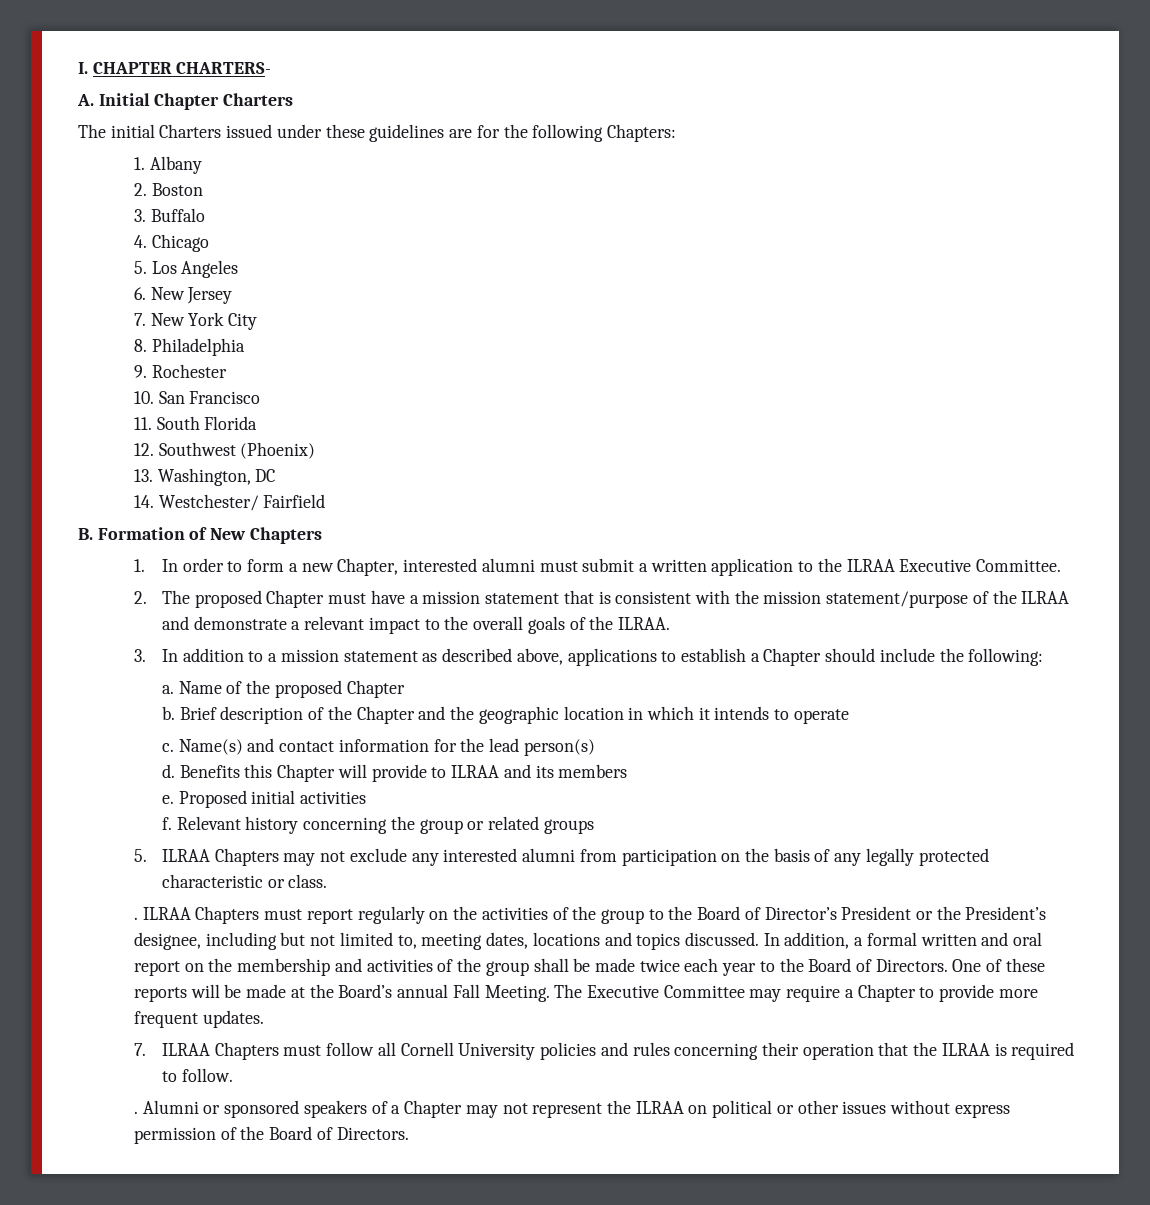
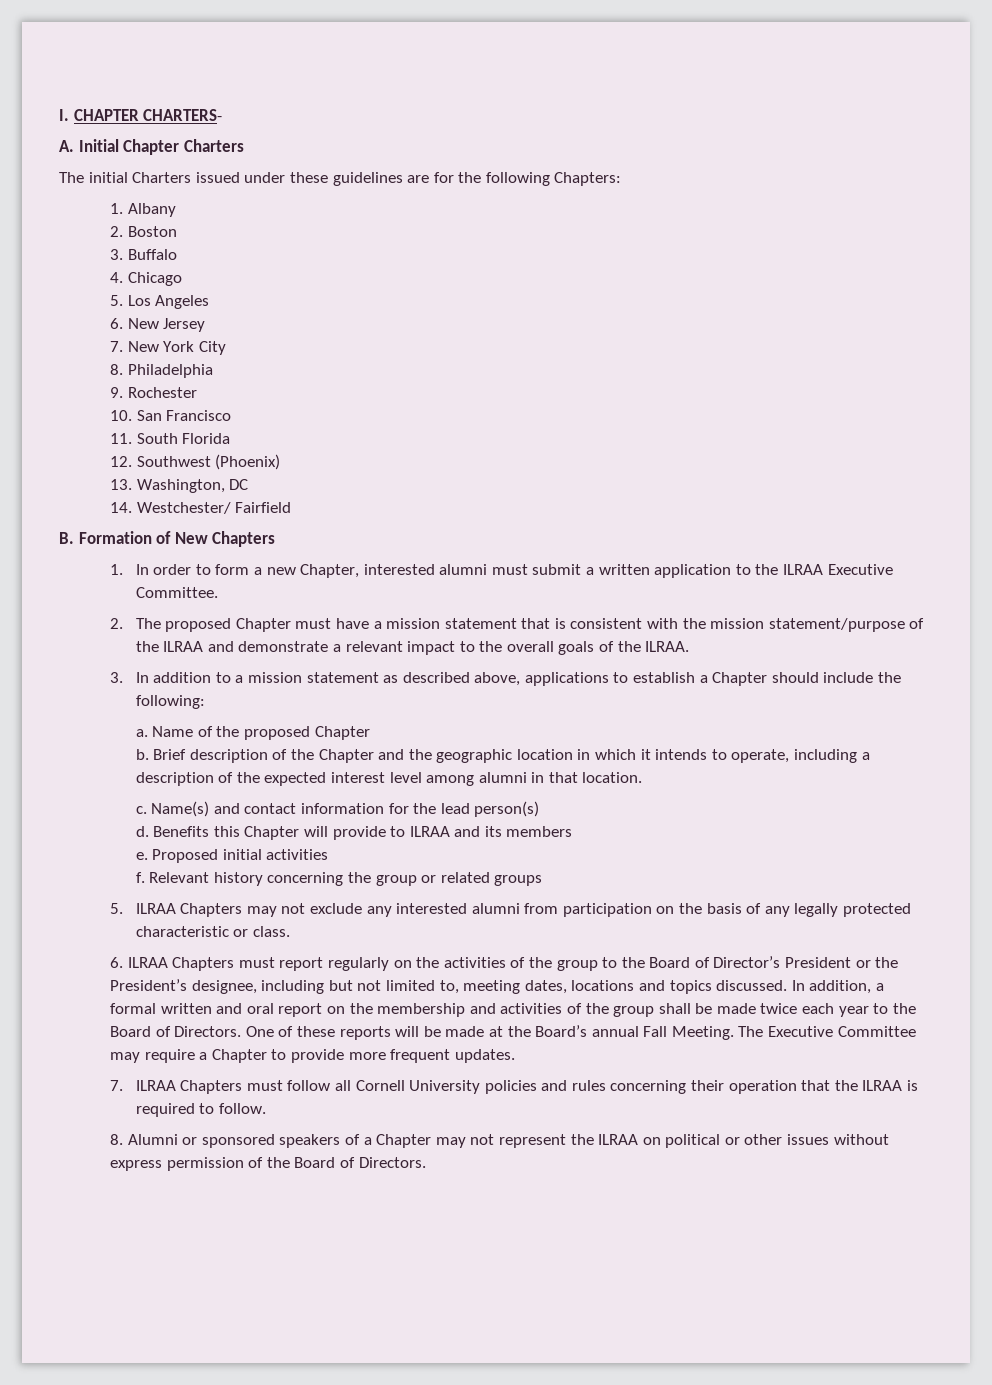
- Brief description of the Chapter and the geographic location in which it intends to operate
+ Brief description of the Chapter and the geographic location in which it intends to operate, including a description of the expected interest level among alumni in that location.
- . ILRAA Chapters must report regularly on the activities of the group to the Board of Director’s President or the President’s designee, including but not limited to, meeting dates, locations and topics discussed.
+ 6. ILRAA Chapters must report regularly on the activities of the group to the Board of Director’s President or the President’s designee, including but not limited to, meeting dates, locations and topics discussed.
- . Alumni or sponsored speakers of a Chapter may not represent the ILRAA on political or other issues without express permission of the Board of Directors.
+ 8. Alumni or sponsored speakers of a Chapter may not represent the ILRAA on political or other issues without express permission of the Board of Directors.

